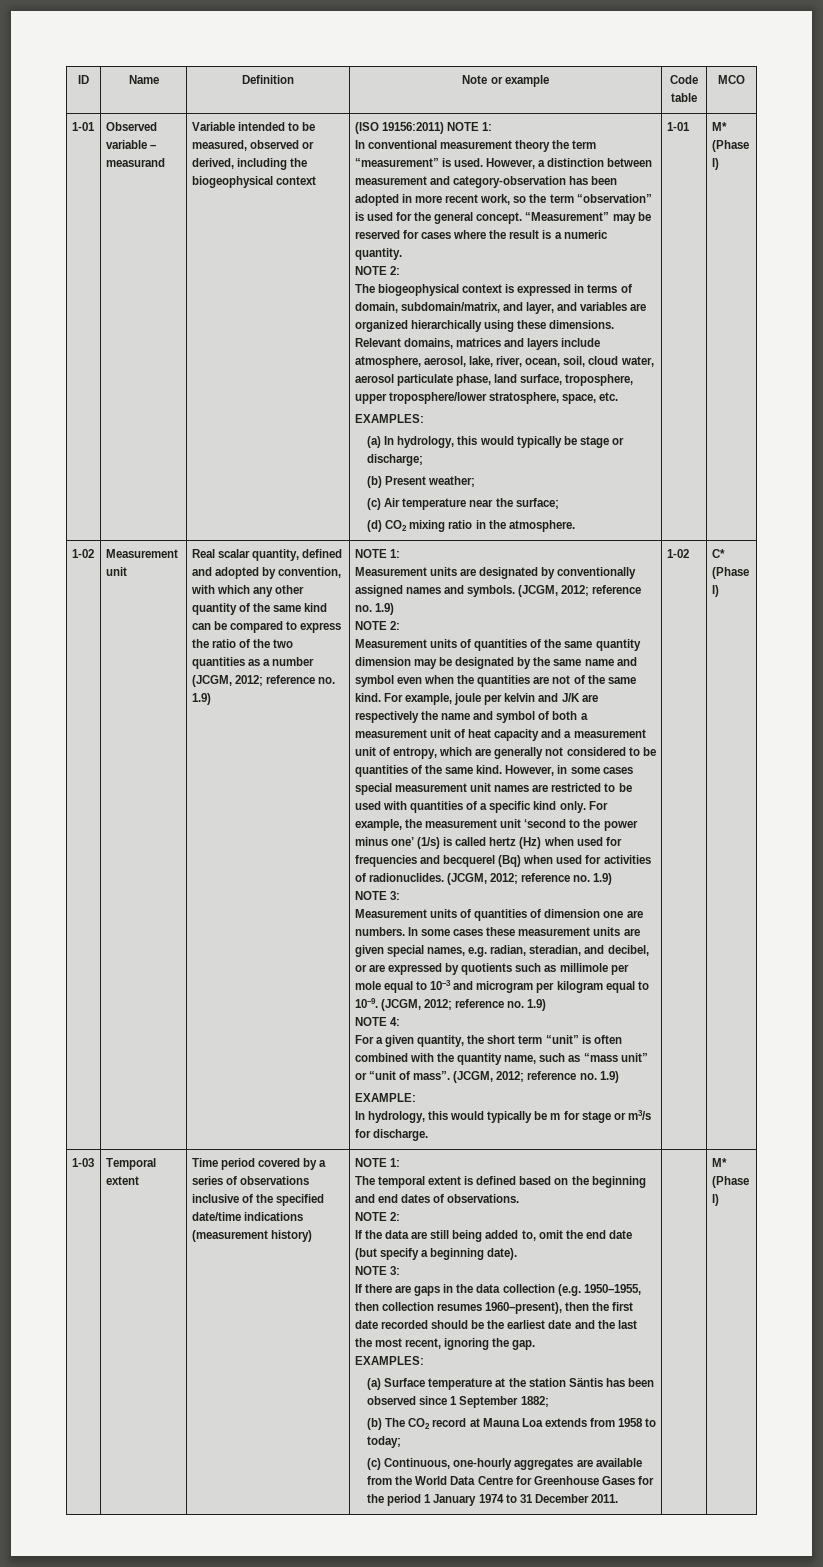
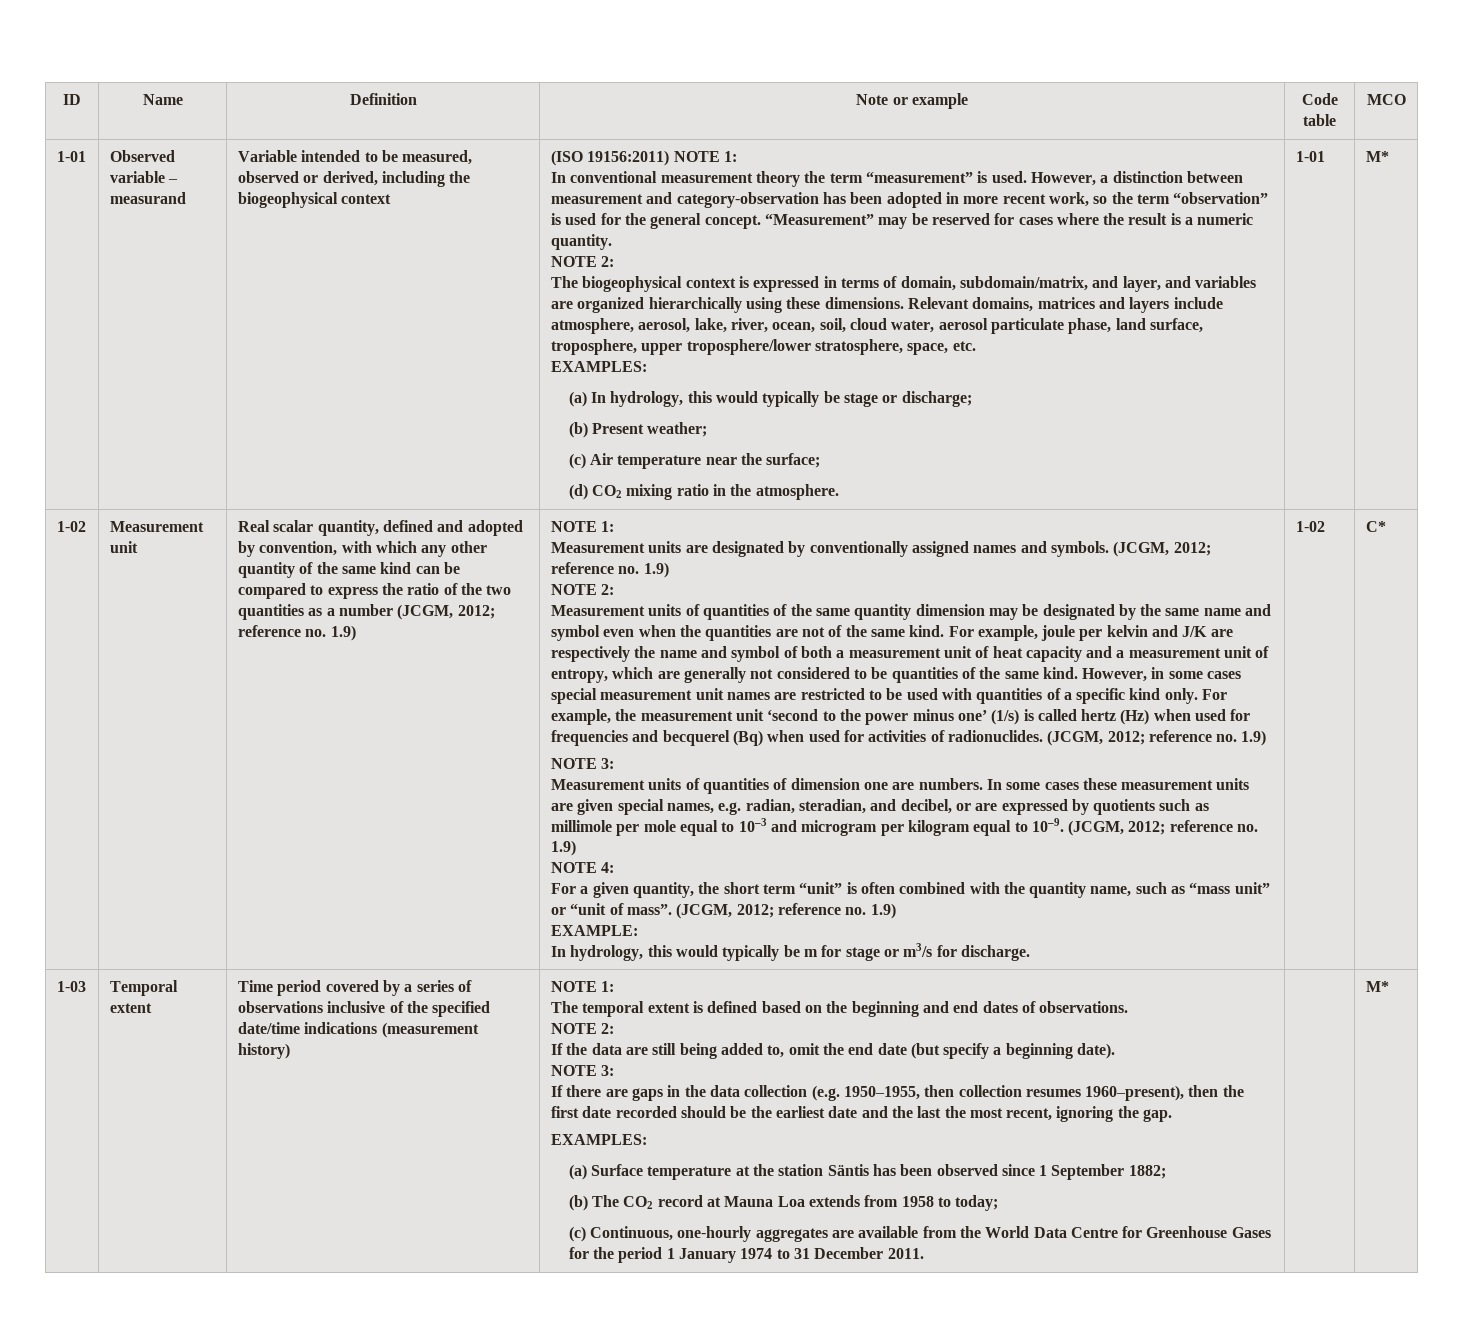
- 1-01 | M* (Phase I)
+ 1-01 | M*
- C* (Phase I)
+ C*
- (c) Continuous, one-hourly aggregates are available from the World Data Centre for Greenhouse Gases for the period 1 January 1974 to 31 December 2011. | | M* (Phase I)
+ (c) Continuous, one-hourly aggregates are available from the World Data Centre for Greenhouse Gases for the period 1 January 1974 to 31 December 2011. | | M*

